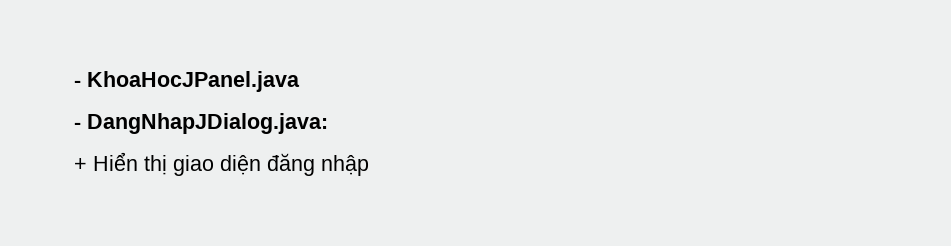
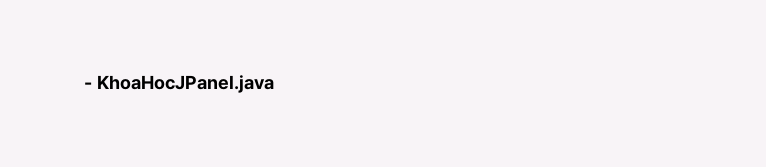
- - DangNhapJDialog.java:
- + Hiển thị giao diện đăng nhập

